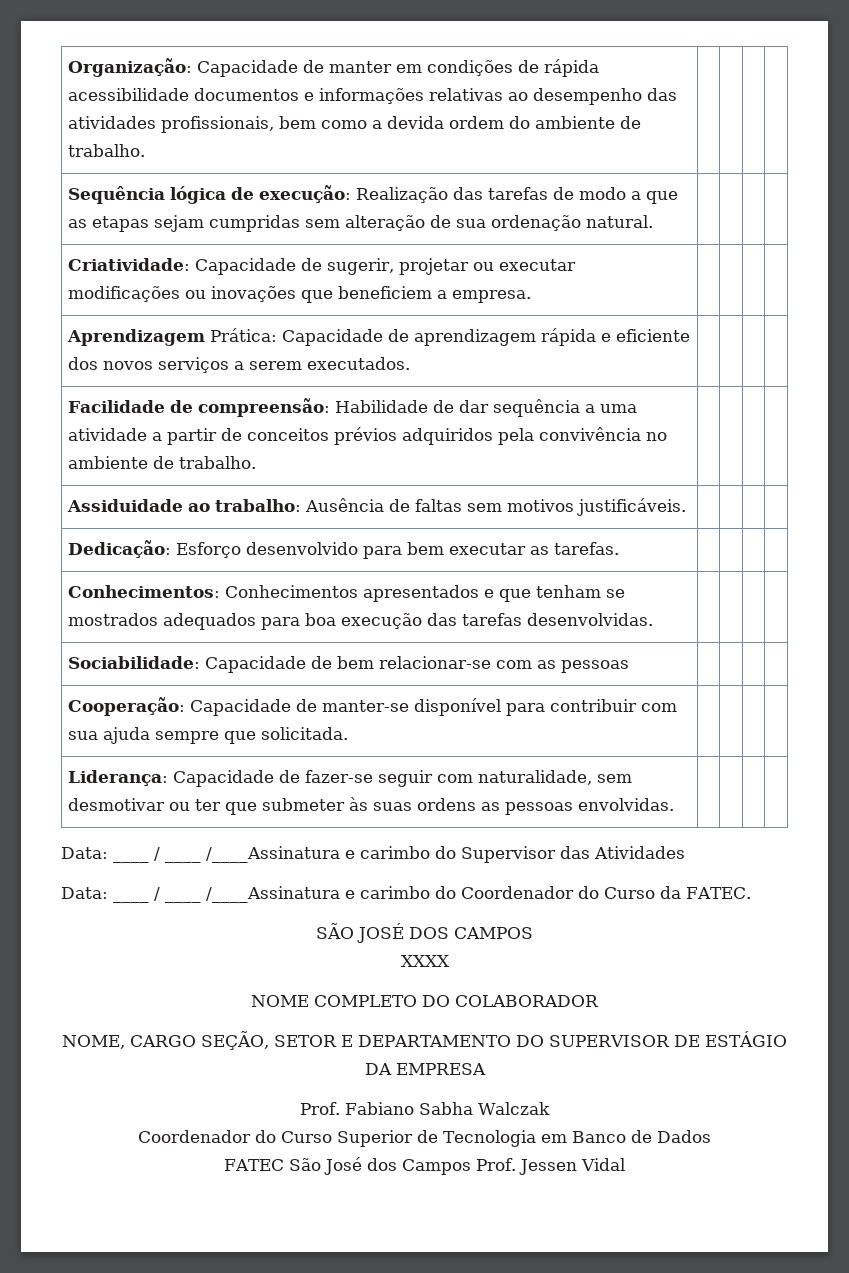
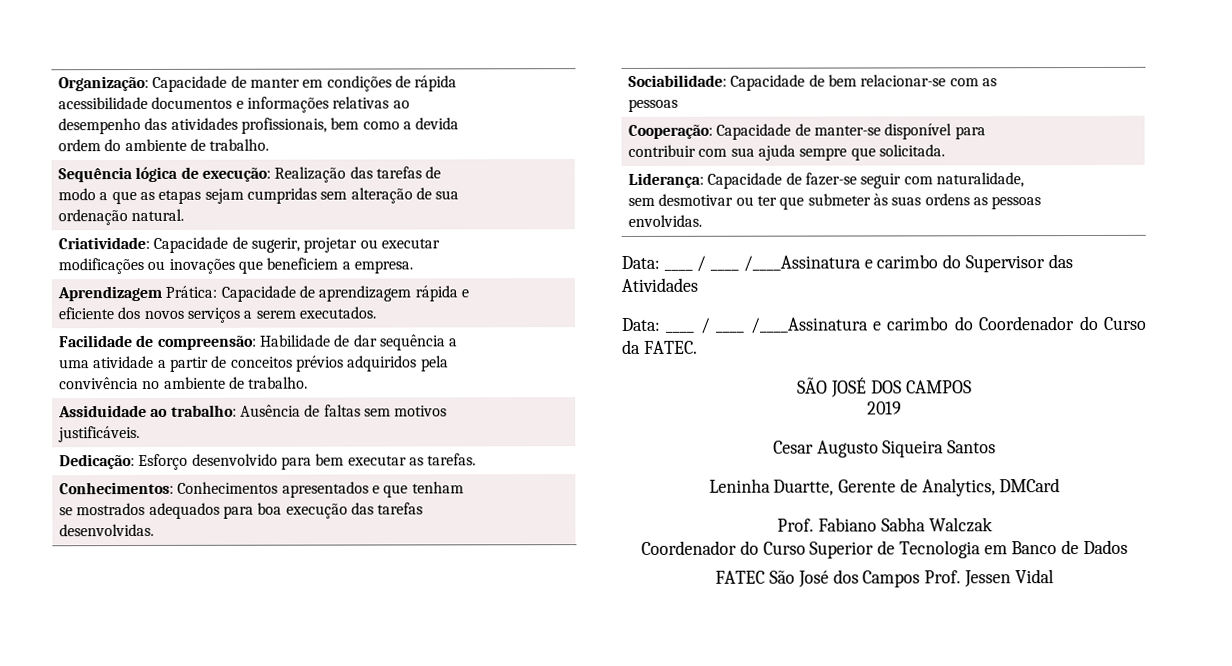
- XXXX
- NOME COMPLETO DO COLABORADOR
- NOME, CARGO SEÇÃO, SETOR E DEPARTAMENTO DO SUPERVISOR DE ESTÁGIO DA EMPRESA
+ 2019
+ Cesar Augusto Siqueira Santos
+ Leninha Duartte, Gerente de Analytics, DMCard

